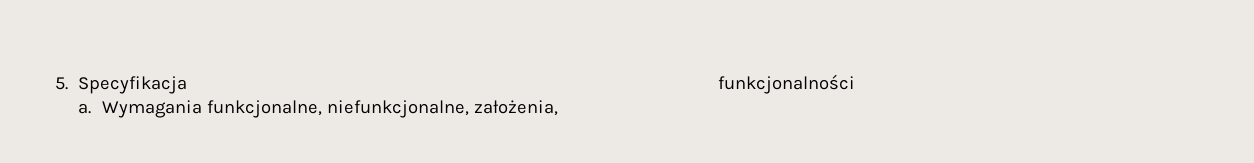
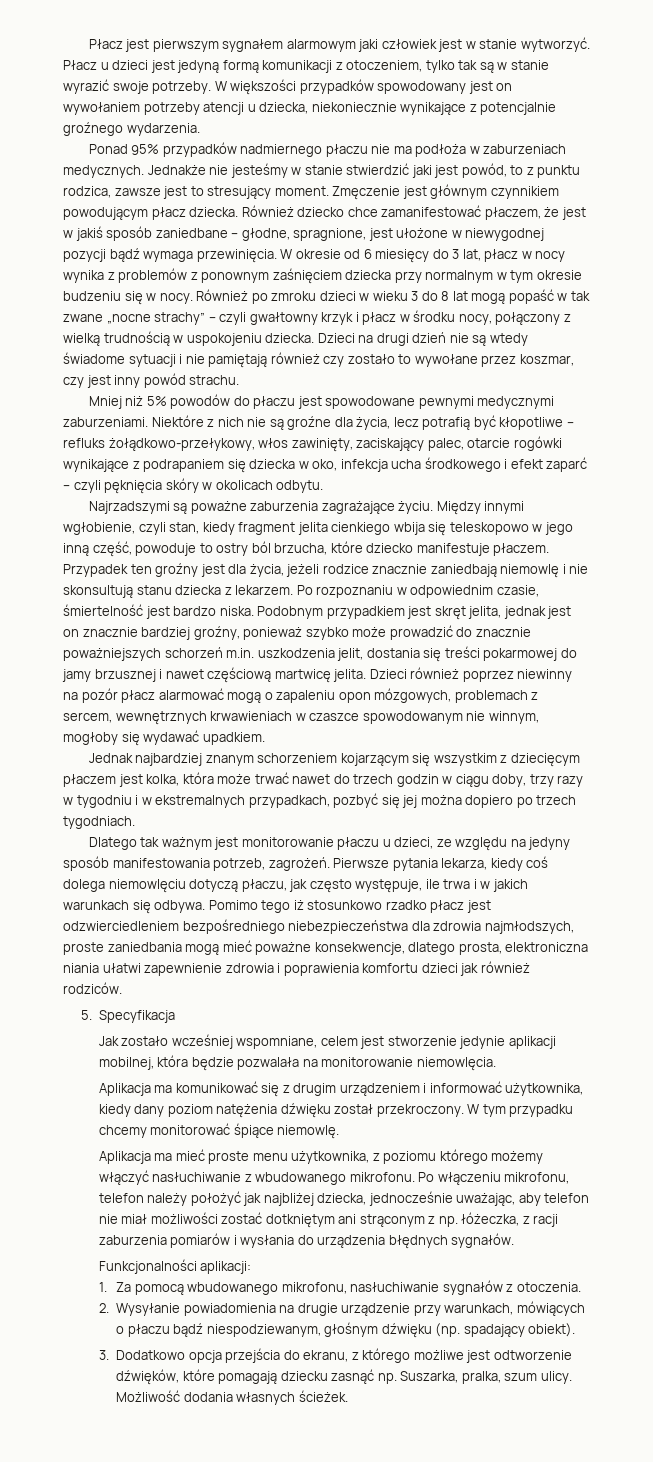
+ Płacz jest pierwszym sygnałem alarmowym jaki człowiek jest w stanie wytworzyć. Płacz u dzieci jest jedyną formą komunikacji z otoczeniem, tylko tak są w stanie wyrazić swoje potrzeby. W większości przypadków spowodowany jest on wywołaniem potrzeby atencji u dziecka, niekoniecznie wynikające z potencjalnie groźnego wydarzenia.
+ Ponad 95% przypadków nadmiernego płaczu nie ma podłoża w zaburzeniach medycznych. Jednakże nie jesteśmy w stanie stwierdzić jaki jest powód, to z punktu rodzica, zawsze jest to stresujący moment. Zmęczenie jest głównym czynnikiem powodującym płacz dziecka. Również dziecko chce zamanifestować płaczem, że jest w jakiś sposób zaniedbane – głodne, spragnione, jest ułożone w niewygodnej pozycji bądź wymaga przewinięcia. W okresie od 6 miesięcy do 3 lat, płacz w nocy wynika z problemów z ponownym zaśnięciem dziecka przy normalnym w tym okresie budzeniu się w nocy. Również po zmroku dzieci w wieku 3 do 8 lat mogą popaść w tak zwane „nocne strachy” – czyli gwałtowny krzyk i płacz w środku nocy, połączony z wielką trudnością w uspokojeniu dziecka. Dzieci na drugi dzień nie są wtedy świadome sytuacji i nie pamiętają również czy zostało to wywołane przez koszmar, czy jest inny powód strachu.
+ Mniej niż 5% powodów do płaczu jest spowodowane pewnymi medycznymi zaburzeniami. Niektóre z nich nie są groźne dla życia, lecz potrafią być kłopotliwe – refluks żołądkowo-przełykowy, włos zawinięty, zaciskający palec, otarcie rogówki wynikające z podrapaniem się dziecka w oko, infekcja ucha środkowego i efekt zaparć – czyli pęknięcia skóry w okolicach odbytu.
+ Najrzadszymi są poważne zaburzenia zagrażające życiu. Między innymi wgłobienie, czyli stan, kiedy fragment jelita cienkiego wbija się teleskopowo w jego inną część, powoduje to ostry ból brzucha, które dziecko manifestuje płaczem. Przypadek ten groźny jest dla życia, jeżeli rodzice znacznie zaniedbają niemowlę i nie skonsultują stanu dziecka z lekarzem. Po rozpoznaniu w odpowiednim czasie, śmiertelność jest bardzo niska. Podobnym przypadkiem jest skręt jelita, jednak jest on znacznie bardziej groźny, ponieważ szybko może prowadzić do znacznie poważniejszych schorzeń m.in. uszkodzenia jelit, dostania się treści pokarmowej do jamy brzusznej i nawet częściową martwicę jelita. Dzieci również poprzez niewinny na pozór płacz alarmować mogą o zapaleniu opon mózgowych, problemach z sercem, wewnętrznych krwawieniach w czaszce spowodowanym nie winnym, mogłoby się wydawać upadkiem.
+ Jednak najbardziej znanym schorzeniem kojarzącym się wszystkim z dziecięcym płaczem jest kolka, która może trwać nawet do trzech godzin w ciągu doby, trzy razy w tygodniu i w ekstremalnych przypadkach, pozbyć się jej można dopiero po trzech tygodniach.
+ Dlatego tak ważnym jest monitorowanie płaczu u dzieci, ze względu na jedyny sposób manifestowania potrzeb, zagrożeń. Pierwsze pytania lekarza, kiedy coś dolega niemowlęciu dotyczą płaczu, jak często występuje, ile trwa i w jakich warunkach się odbywa. Pomimo tego iż stosunkowo rzadko płacz jest odzwierciedleniem bezpośredniego niebezpieczeństwa dla zdrowia najmłodszych, proste zaniedbania mogą mieć poważne konsekwencje, dlatego prosta, elektroniczna niania ułatwi zapewnienie zdrowia i poprawienia komfortu dzieci jak również rodziców.
  5. Specyfikacja
- a. Wymagania funkcjonalne, niefunkcjonalne, założenia, funkcjonalności
+ Jak zostało wcześniej wspomniane, celem jest stworzenie jedynie aplikacji mobilnej, która będzie pozwalała na monitorowanie niemowlęcia.
+ Aplikacja ma komunikować się z drugim urządzeniem i informować użytkownika, kiedy dany poziom natężenia dźwięku został przekroczony. W tym przypadku chcemy monitorować śpiące niemowlę.
+ Aplikacja ma mieć proste menu użytkownika, z poziomu którego możemy włączyć nasłuchiwanie z wbudowanego mikrofonu. Po włączeniu mikrofonu, telefon należy położyć jak najbliżej dziecka, jednocześnie uważając, aby telefon nie miał możliwości zostać dotkniętym ani strąconym z np. łóżeczka, z racji zaburzenia pomiarów i wysłania do urządzenia błędnych sygnałów.
+ Funkcjonalności aplikacji:
+ 1. Za pomocą wbudowanego mikrofonu, nasłuchiwanie sygnałów z otoczenia.
+ 2. Wysyłanie powiadomienia na drugie urządzenie przy warunkach, mówiących o płaczu bądź niespodziewanym, głośnym dźwięku (np. spadający obiekt).
+ 3. Dodatkowo opcja przejścia do ekranu, z którego możliwe jest odtworzenie dźwięków, które pomagają dziecku zasnąć np. Suszarka, pralka, szum ulicy. Możliwość dodania własnych ścieżek.

